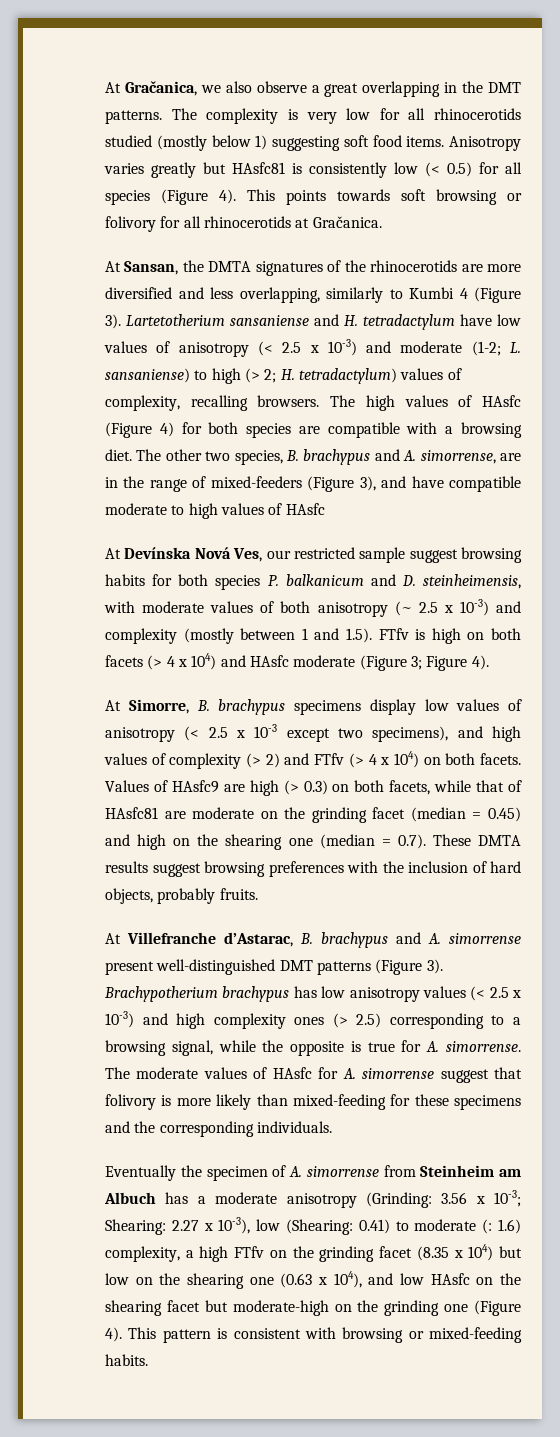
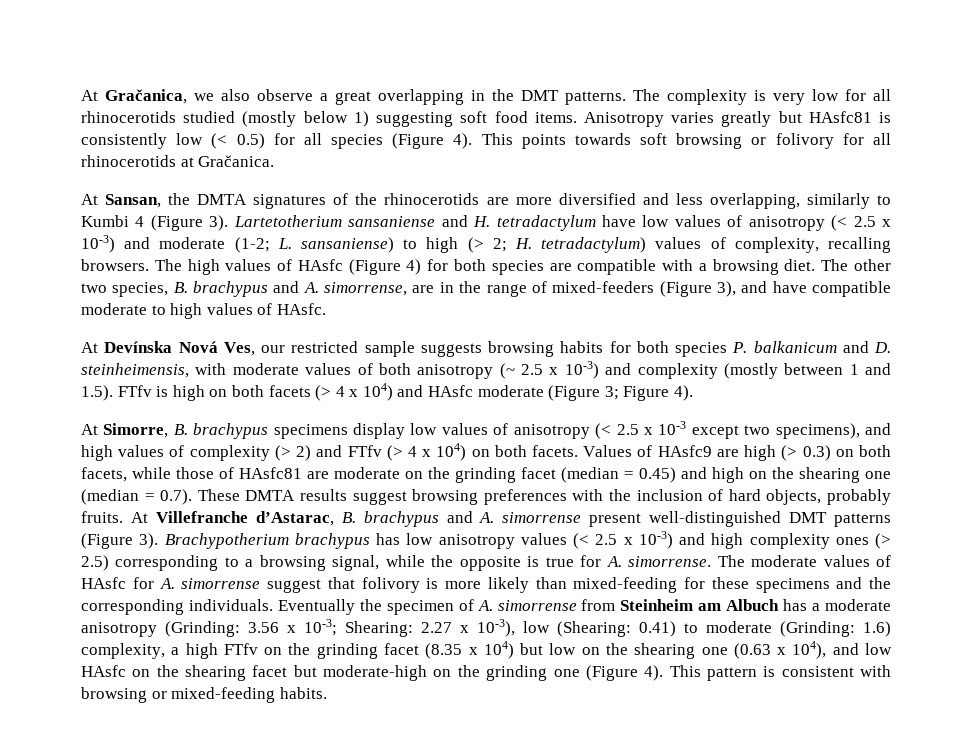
- The other two species, B. brachypus and A. simorrense, are in the range of mixed-feeders (Figure 3), and have compatible moderate to high values of HAsfc
+ The other two species, B. brachypus and A. simorrense, are in the range of mixed-feeders (Figure 3), and have compatible moderate to high values of HAsfc.
- At Devínska Nová Ves, our restricted sample suggest browsing habits for both species P. balkanicum and D. steinheimensis, with moderate values of both anisotropy (~ 2.5 x 10-3) and complexity (mostly between 1 and 1.5). FTfv is high on both facets (> 4 x 104) and HAsfc moderate (Figure 3; Figure 4).
+ At Devínska Nová Ves, our restricted sample suggests browsing habits for both species P. balkanicum and D. steinheimensis, with moderate values of both anisotropy (~ 2.5 x 10-3) and complexity (mostly between 1 and 1.5). FTfv is high on both facets (> 4 x 104) and HAsfc moderate (Figure 3; Figure 4).
- Values of HAsfc9 are high (> 0.3) on both facets, while that of HAsfc81 are moderate on the grinding facet (median = 0.45) and high on the shearing one (median = 0.7). These DMTA results suggest browsing preferences with the inclusion of hard objects, probably fruits.
- At Villefranche d’Astarac, B. brachypus and A. simorrense present well-distinguished DMT patterns (Figure 3).
+ Values of HAsfc9 are high (> 0.3) on both facets, while those of HAsfc81 are moderate on the grinding facet (median = 0.45) and high on the shearing one (median = 0.7). These DMTA results suggest browsing preferences with the inclusion of hard objects, probably fruits. At Villefranche d’Astarac, B. brachypus and A. simorrense present well-distinguished DMT patterns (Figure 3).
- The moderate values of HAsfc for A. simorrense suggest that folivory is more likely than mixed-feeding for these specimens and the corresponding individuals.
- Eventually the specimen of A. simorrense from Steinheim am Albuch has a moderate anisotropy (Grinding:
+ The moderate values of HAsfc for A. simorrense suggest that folivory is more likely than mixed-feeding for these specimens and the corresponding individuals. Eventually the specimen of A. simorrense from Steinheim am Albuch has a moderate anisotropy (Grinding:
- 0.41) to moderate (:
+ 0.41) to moderate (Grinding:

